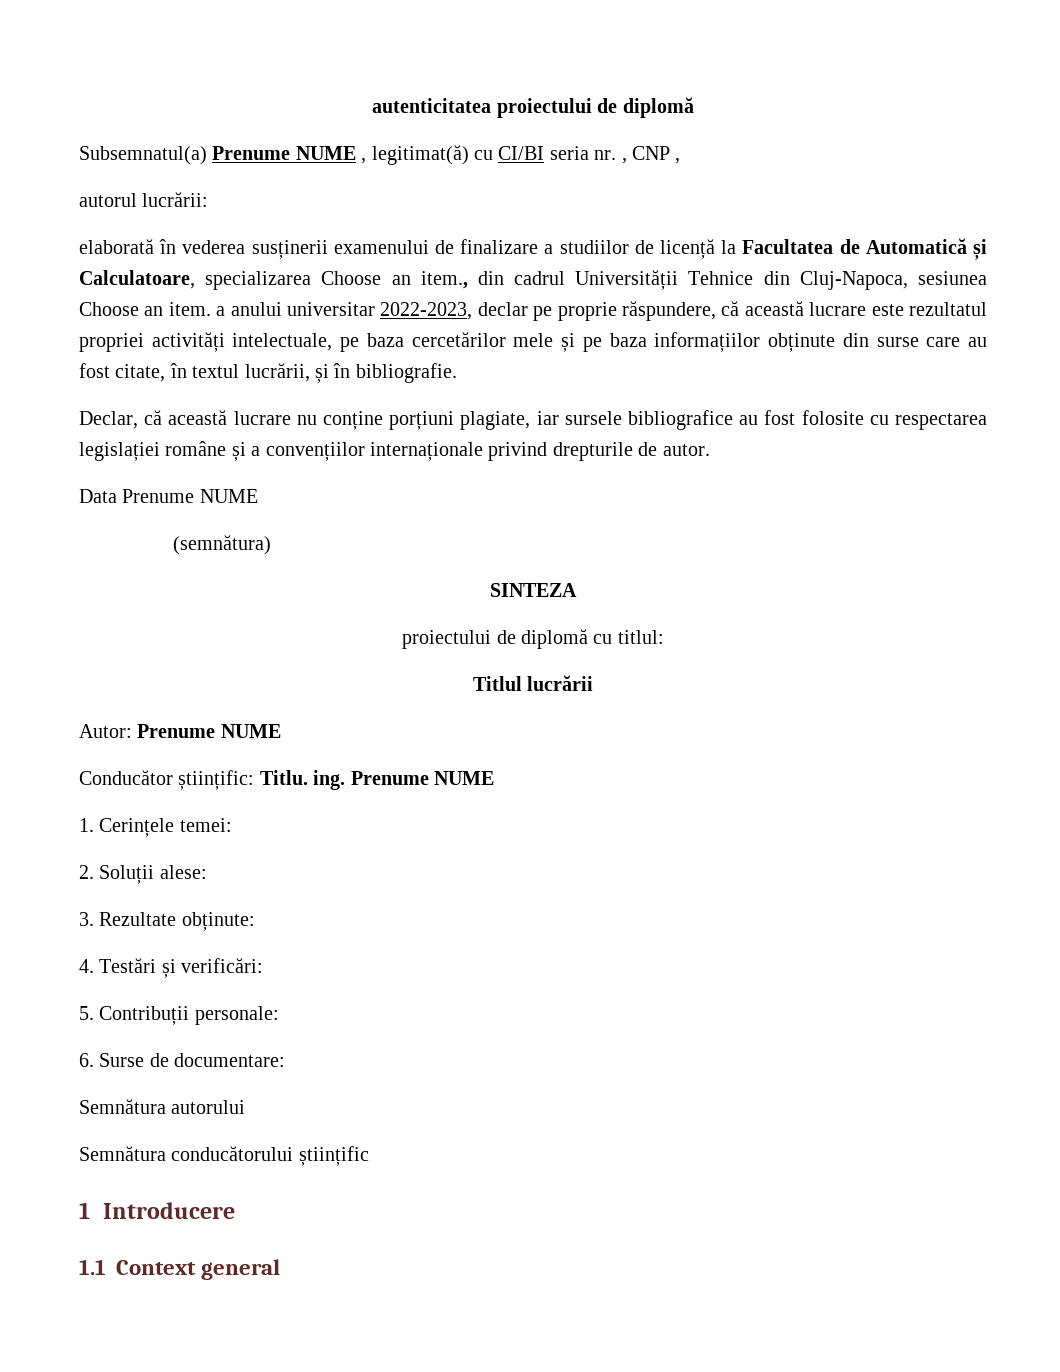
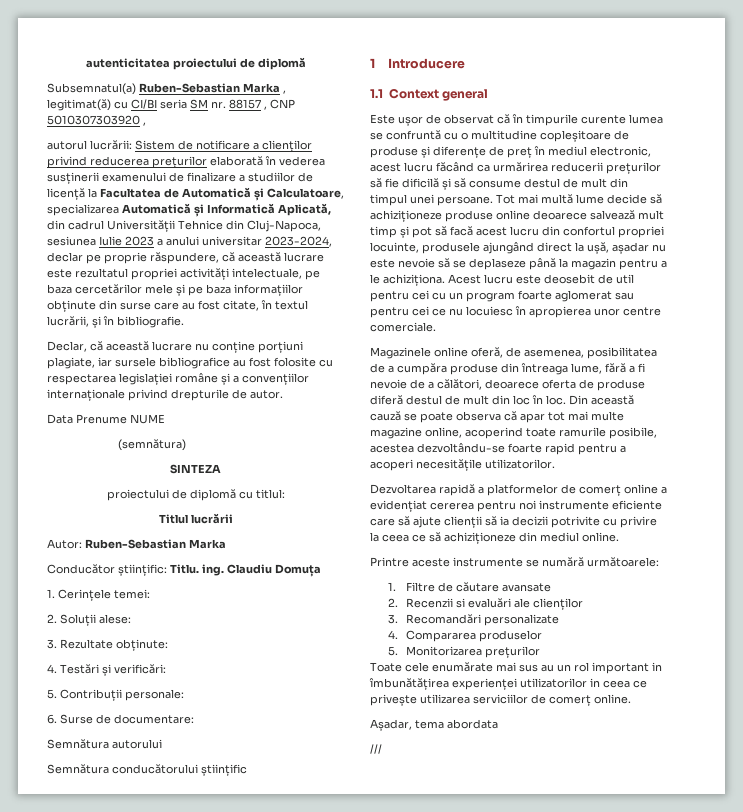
- Subsemnatul(a) Prenume NUME , legitimat(ă) cu CI/BI seria nr. , CNP ,
+ Subsemnatul(a) Ruben-Sebastian Marka , legitimat(ă) cu CI/BI seria SM nr. 88157 , CNP 5010307303920 ,
- autorul lucrării:
- elaborată în vederea susținerii examenului de finalizare a studiilor de licență la Facultatea de Automatică și Calculatoare, specializarea Choose an item., din cadrul Universității Tehnice din Cluj-Napoca, sesiunea Choose an item. a anului universitar 2022-2023, declar pe proprie răspundere, că această lucrare este rezultatul propriei activități intelectuale, pe baza cercetărilor mele și pe baza informațiilor obținute din surse care au fost citate, în textul lucrării, și în bibliografie.
+ autorul lucrării: Sistem de notificare a clienților privind reducerea prețurilor elaborată în vederea susținerii examenului de finalizare a studiilor de licență la Facultatea de Automatică și Calculatoare, specializarea Automatică și Informatică Aplicată, din cadrul Universității Tehnice din Cluj-Napoca, sesiunea Iulie 2023 a anului universitar 2023-2024, declar pe proprie răspundere, că această lucrare este rezultatul propriei activități intelectuale, pe baza cercetărilor mele și pe baza informațiilor obținute din surse care au fost citate, în textul lucrării, și în bibliografie.
- Autor: Prenume NUME
+ Autor: Ruben-Sebastian Marka
- Conducător științific: Titlu. ing. Prenume NUME
+ Conducător științific: Titlu. ing. Claudiu Domuța
+ Este ușor de observat că în timpurile curente lumea se confruntă cu o multitudine copleșitoare de produse și diferențe de preț în mediul electronic, acest lucru făcând ca urmărirea reducerii prețurilor să fie dificilă și să consume destul de mult din timpul unei persoane. Tot mai multă lume decide să achiziționeze produse online deoarece salvează mult timp și pot să facă acest lucru din confortul propriei locuinte, produsele ajungând direct la ușă, așadar nu este nevoie să se deplaseze până la magazin pentru a le achiziționa. Acest lucru este deosebit de util pentru cei cu un program foarte aglomerat sau pentru cei ce nu locuiesc în apropierea unor centre comerciale.
+ Magazinele online oferă, de asemenea, posibilitatea de a cumpăra produse din întreaga lume, fără a fi nevoie de a călători, deoarece oferta de produse diferă destul de mult din loc în loc. Din această cauză se poate observa că apar tot mai multe magazine online, acoperind toate ramurile posibile, acestea dezvoltându-se foarte rapid pentru a acoperi necesitățile utilizatorilor.
+ Dezvoltarea rapidă a platformelor de comerț online a evidențiat cererea pentru noi instrumente eficiente care să ajute clienții să ia decizii potrivite cu privire la ceea ce să achiziționeze din mediul online.
+ Printre aceste instrumente se numără următoarele:
+ 1. Filtre de căutare avansate
+ 2. Recenzii si evaluări ale clienților
+ 3. Recomandări personalizate
+ 4. Compararea produselor
+ 5. Monitorizarea prețurilor
+ Toate cele enumărate mai sus au un rol important in îmbunătățirea experienței utilizatorilor in ceea ce privește utilizarea serviciilor de comerț online.
+ Așadar, tema abordata
+ ///

